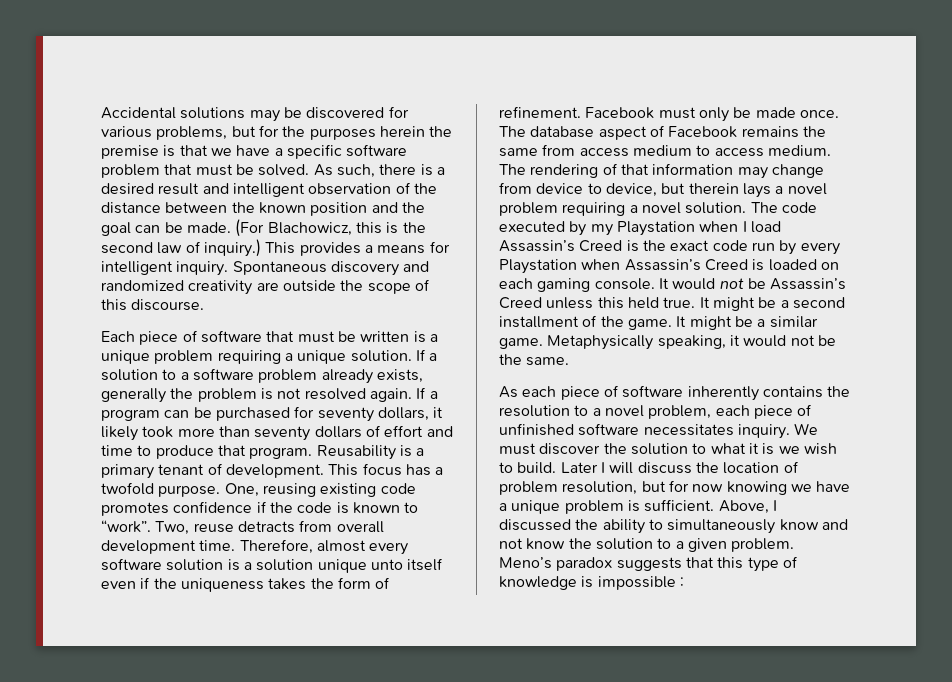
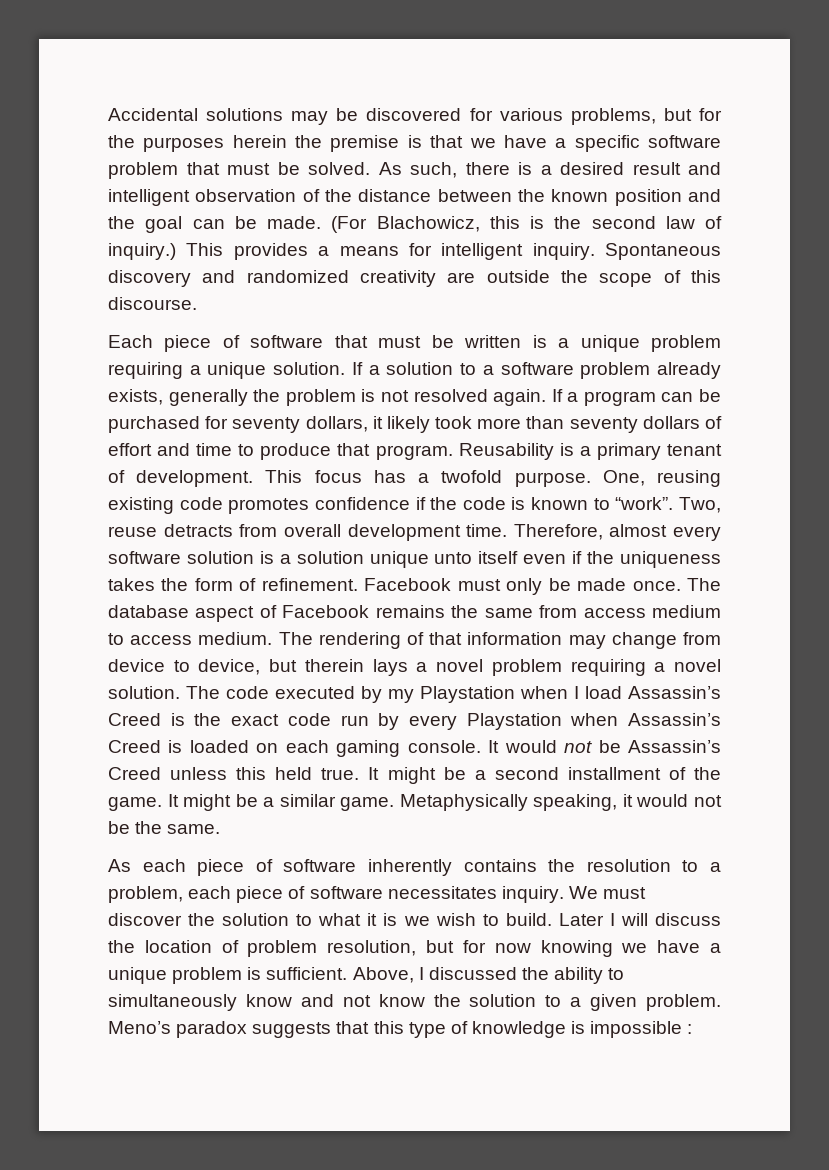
- As each piece of software inherently contains the resolution to a novel problem, each piece of unfinished software necessitates inquiry.
+ As each piece of software inherently contains the resolution to a problem, each piece of software necessitates inquiry.

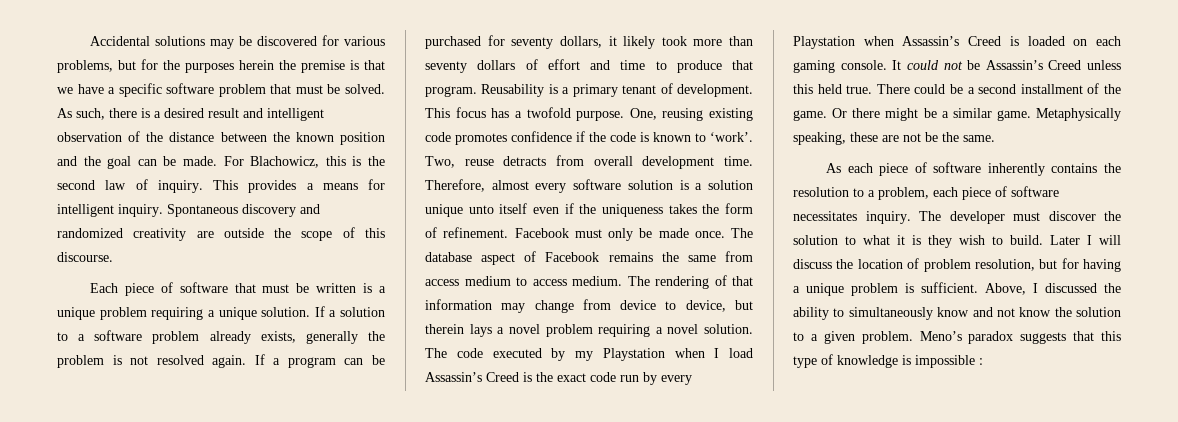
- (For Blachowicz, this is the second law of inquiry.)
+ For Blachowicz, this is the second law of inquiry.
- One, reusing existing code promotes confidence if the code is known to “work”.
+ One, reusing existing code promotes confidence if the code is known to ‘work’.
- It would not be Assassin’s Creed unless this held true.
+ It could not be Assassin’s Creed unless this held true.
- It might be a second installment of the game.
+ There could be a second installment of the game.
- It might be a similar game.
+ Or there might be a similar game.
- Metaphysically speaking, it would not be the same.
+ Metaphysically speaking, these are not be the same.
- We must discover the solution to what it is we wish to build.
+ The developer must discover the solution to what it is they wish to build.
- Later I will discuss the location of problem resolution, but for now knowing we have a unique problem is sufficient.
+ Later I will discuss the location of problem resolution, but for having a unique problem is sufficient.

